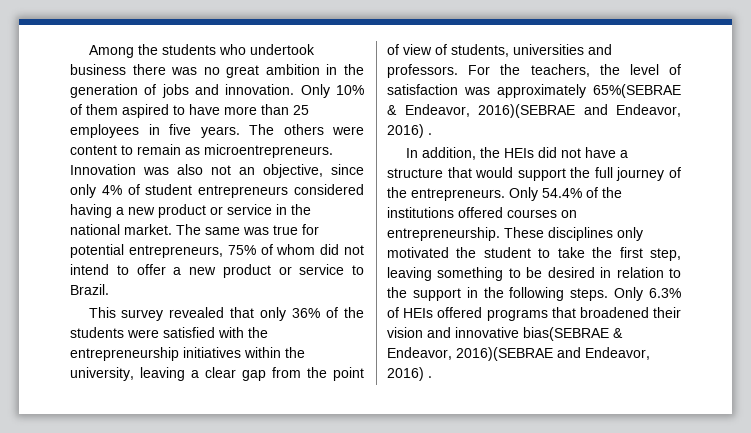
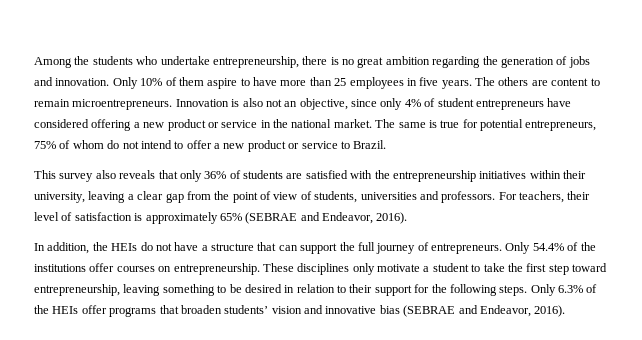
- Among the students who undertook business there was no great ambition in the generation of jobs and innovation.
+ Among the students who undertake entrepreneurship, there is no great ambition regarding the generation of jobs and innovation.
- Only 10% of them aspired to have more than 25 employees in five years.
+ Only 10% of them aspire to have more than 25 employees in five years.
- The others were content to remain as microentrepreneurs.
+ The others are content to remain microentrepreneurs.
- Innovation was also not an objective, since only 4% of student entrepreneurs considered having a new product or service in the national market.
+ Innovation is also not an objective, since only 4% of student entrepreneurs have considered offering a new product or service in the national market.
- The same was true for potential entrepreneurs, 75% of whom did not intend to offer a new product or service to Brazil.
+ The same is true for potential entrepreneurs, 75% of whom do not intend to offer a new product or service to Brazil.
- This survey revealed that only 36% of the students were satisfied with the entrepreneurship initiatives within the university, leaving a clear gap from the point of view of students, universities and professors.
+ This survey also reveals that only 36% of students are satisfied with the entrepreneurship initiatives within their university, leaving a clear gap from the point of view of students, universities and professors.
- For the teachers, the level of satisfaction was approximately 65%(SEBRAE & Endeavor, 2016)(SEBRAE and Endeavor, 2016) .
+ For teachers, their level of satisfaction is approximately 65% (SEBRAE and Endeavor, 2016).
- In addition, the HEIs did not have a structure that would support the full journey of the entrepreneurs.
+ In addition, the HEIs do not have a structure that can support the full journey of entrepreneurs.
- Only 54.4% of the institutions offered courses on entrepreneurship.
+ Only 54.4% of the institutions offer courses on entrepreneurship.
- These disciplines only motivated the student to take the first step, leaving something to be desired in relation to the support in the following steps.
+ These disciplines only motivate a student to take the first step toward entrepreneurship, leaving something to be desired in relation to their support for the following steps.
- Only 6.3% of HEIs offered programs that broadened their vision and innovative bias(SEBRAE & Endeavor, 2016)(SEBRAE and Endeavor, 2016) .
+ Only 6.3% of the HEIs offer programs that broaden students’ vision and innovative bias (SEBRAE and Endeavor, 2016).

